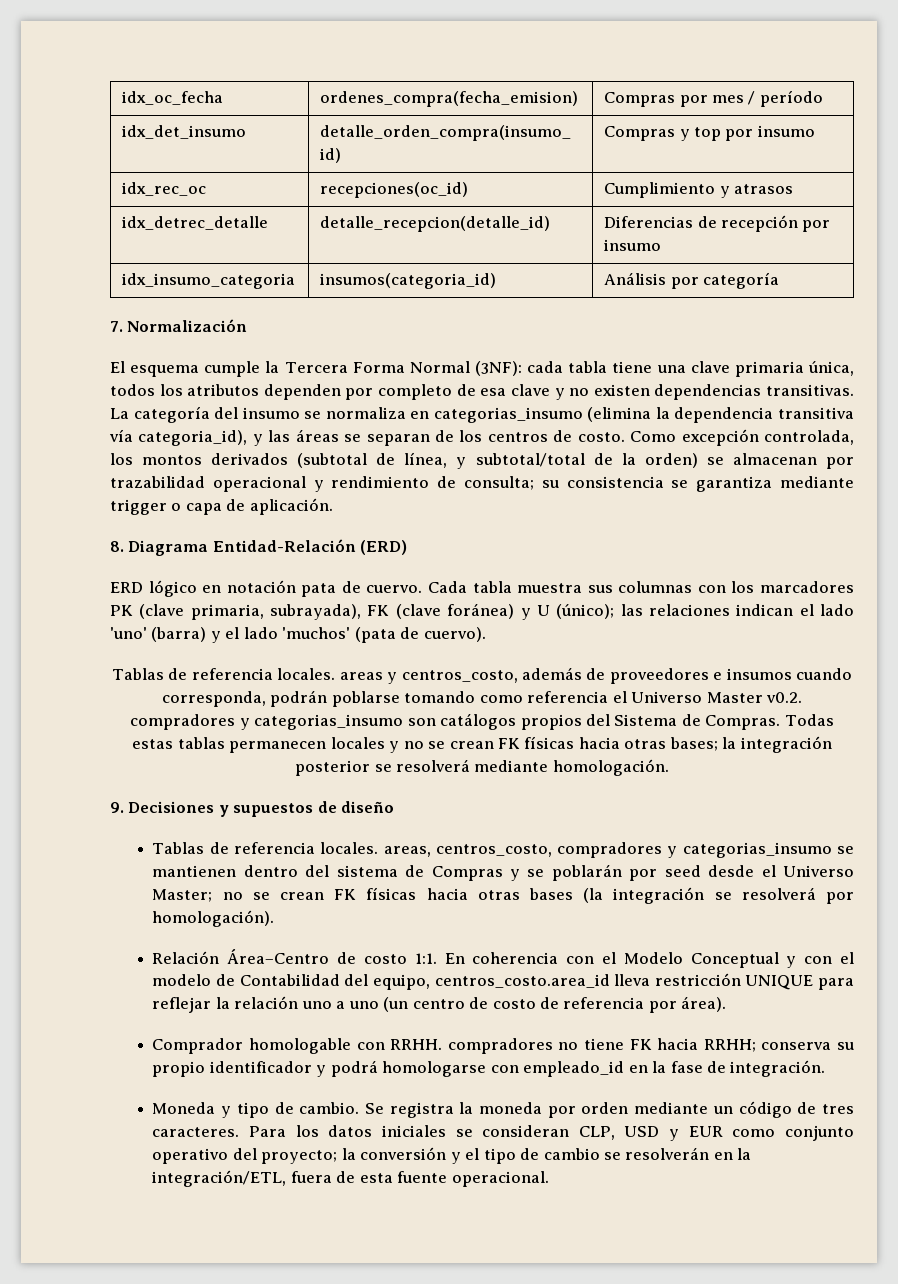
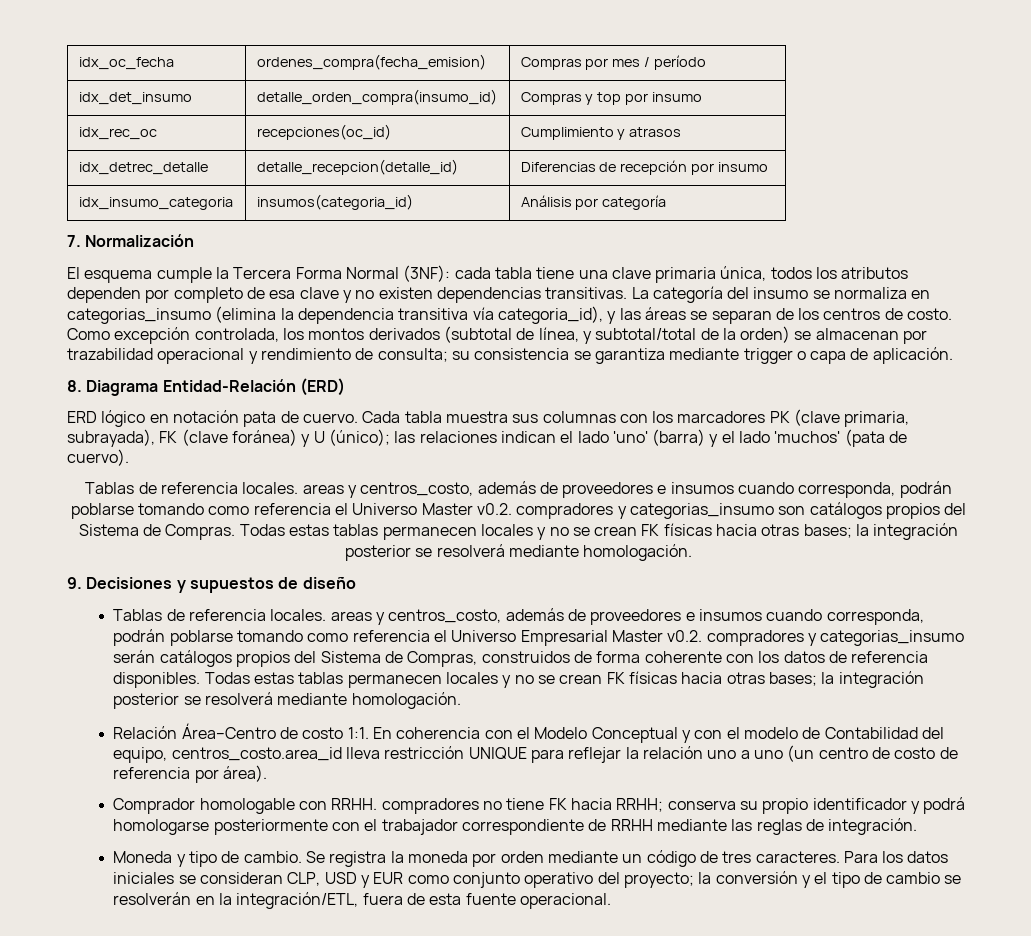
- Tablas de referencia locales. areas, centros_costo, compradores y categorias_insumo se mantienen dentro del sistema de Compras y se poblarán por seed desde el Universo Master; no se crean FK físicas hacia otras bases (la integración se resolverá por homologación).
+ Tablas de referencia locales. areas y centros_costo, además de proveedores e insumos cuando corresponda, podrán poblarse tomando como referencia el Universo Empresarial Master v0.2. compradores y categorias_insumo serán catálogos propios del Sistema de Compras, construidos de forma coherente con los datos de referencia disponibles. Todas estas tablas permanecen locales y no se crean FK físicas hacia otras bases; la integración posterior se resolverá mediante homologación.
- Comprador homologable con RRHH. compradores no tiene FK hacia RRHH; conserva su propio identificador y podrá homologarse con empleado_id en la fase de integración.
+ Comprador homologable con RRHH. compradores no tiene FK hacia RRHH; conserva su propio identificador y podrá homologarse posteriormente con el trabajador correspondiente de RRHH mediante las reglas de integración.

